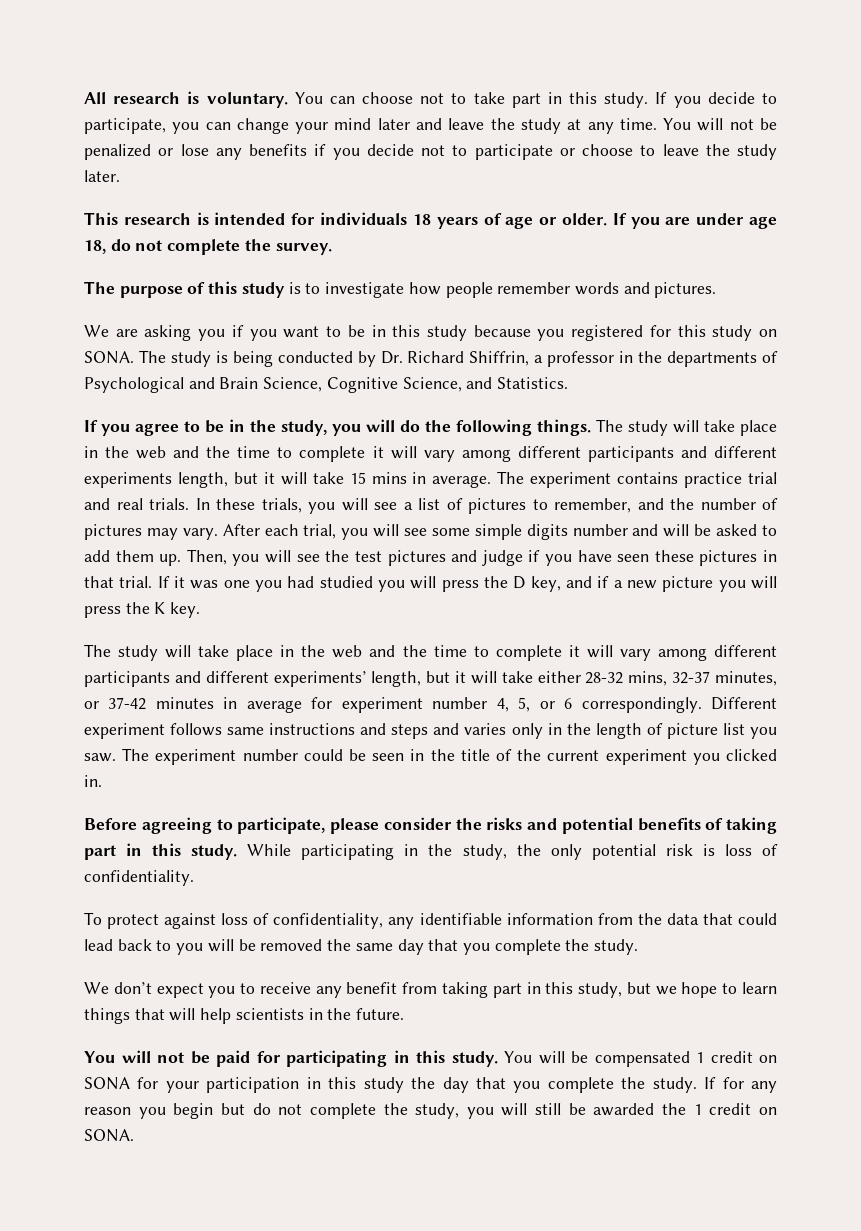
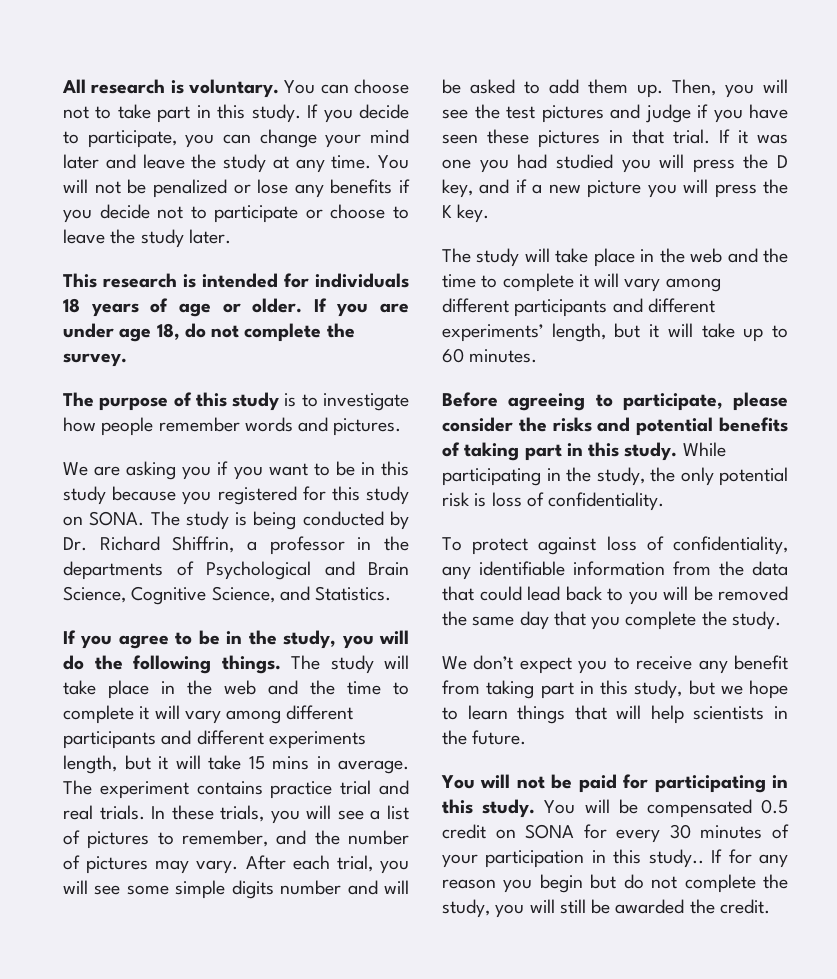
- The study will take place in the web and the time to complete it will vary among different participants and different experiments’ length, but it will take either 28-32 mins, 32-37 minutes, or 37-42 minutes in average for experiment number 4, 5, or 6 correspondingly. Different experiment follows same instructions and steps and varies only in the length of picture list you saw. The experiment number could be seen in the title of the current experiment you clicked in.
+ The study will take place in the web and the time to complete it will vary among different participants and different experiments’ length, but it will take up to 60 minutes.
- You will be compensated 1 credit on SONA for your participation in this study the day that you complete the study.
+ You will be compensated 0.5 credit on SONA for every 30 minutes of your participation in this study..
- If for any reason you begin but do not complete the study, you will still be awarded the 1 credit on SONA.
+ If for any reason you begin but do not complete the study, you will still be awarded the credit.

